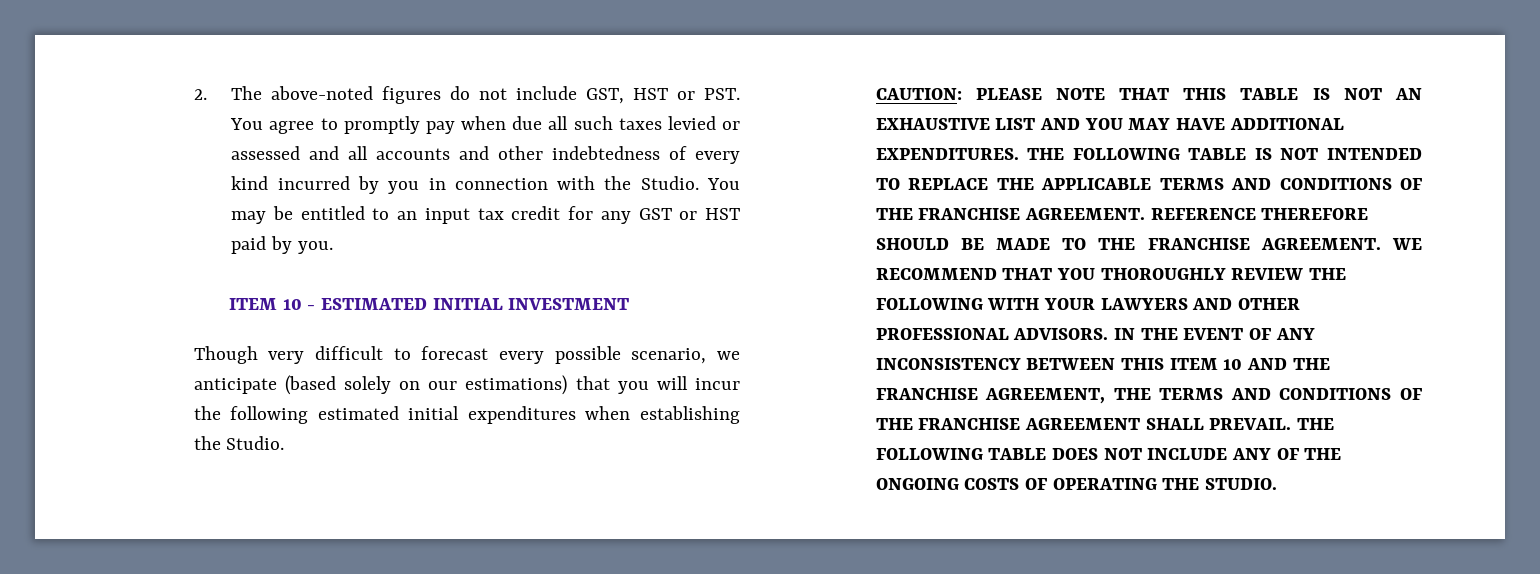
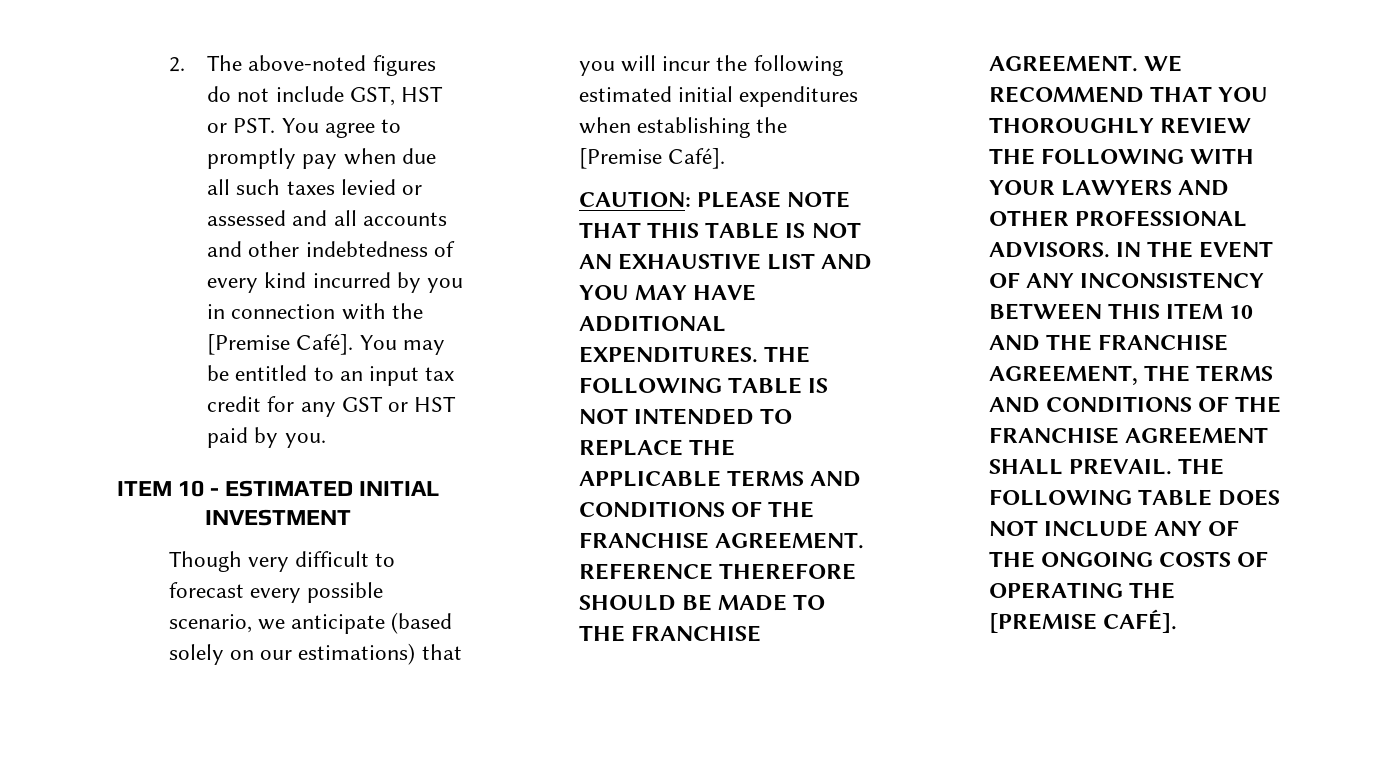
- 2. The above-noted figures do not include GST, HST or PST. You agree to promptly pay when due all such taxes levied or assessed and all accounts and other indebtedness of every kind incurred by you in connection with the Studio.
+ 2. The above-noted figures do not include GST, HST or PST. You agree to promptly pay when due all such taxes levied or assessed and all accounts and other indebtedness of every kind incurred by you in connection with the [Premise Café].
- Though very difficult to forecast every possible scenario, we anticipate (based solely on our estimations) that you will incur the following estimated initial expenditures when establishing the Studio.
+ Though very difficult to forecast every possible scenario, we anticipate (based solely on our estimations) that you will incur the following estimated initial expenditures when establishing the [Premise Café].
- THE FOLLOWING TABLE DOES NOT INCLUDE ANY OF THE ONGOING COSTS OF OPERATING THE STUDIO.
+ THE FOLLOWING TABLE DOES NOT INCLUDE ANY OF THE ONGOING COSTS OF OPERATING THE [PREMISE CAFÉ].

